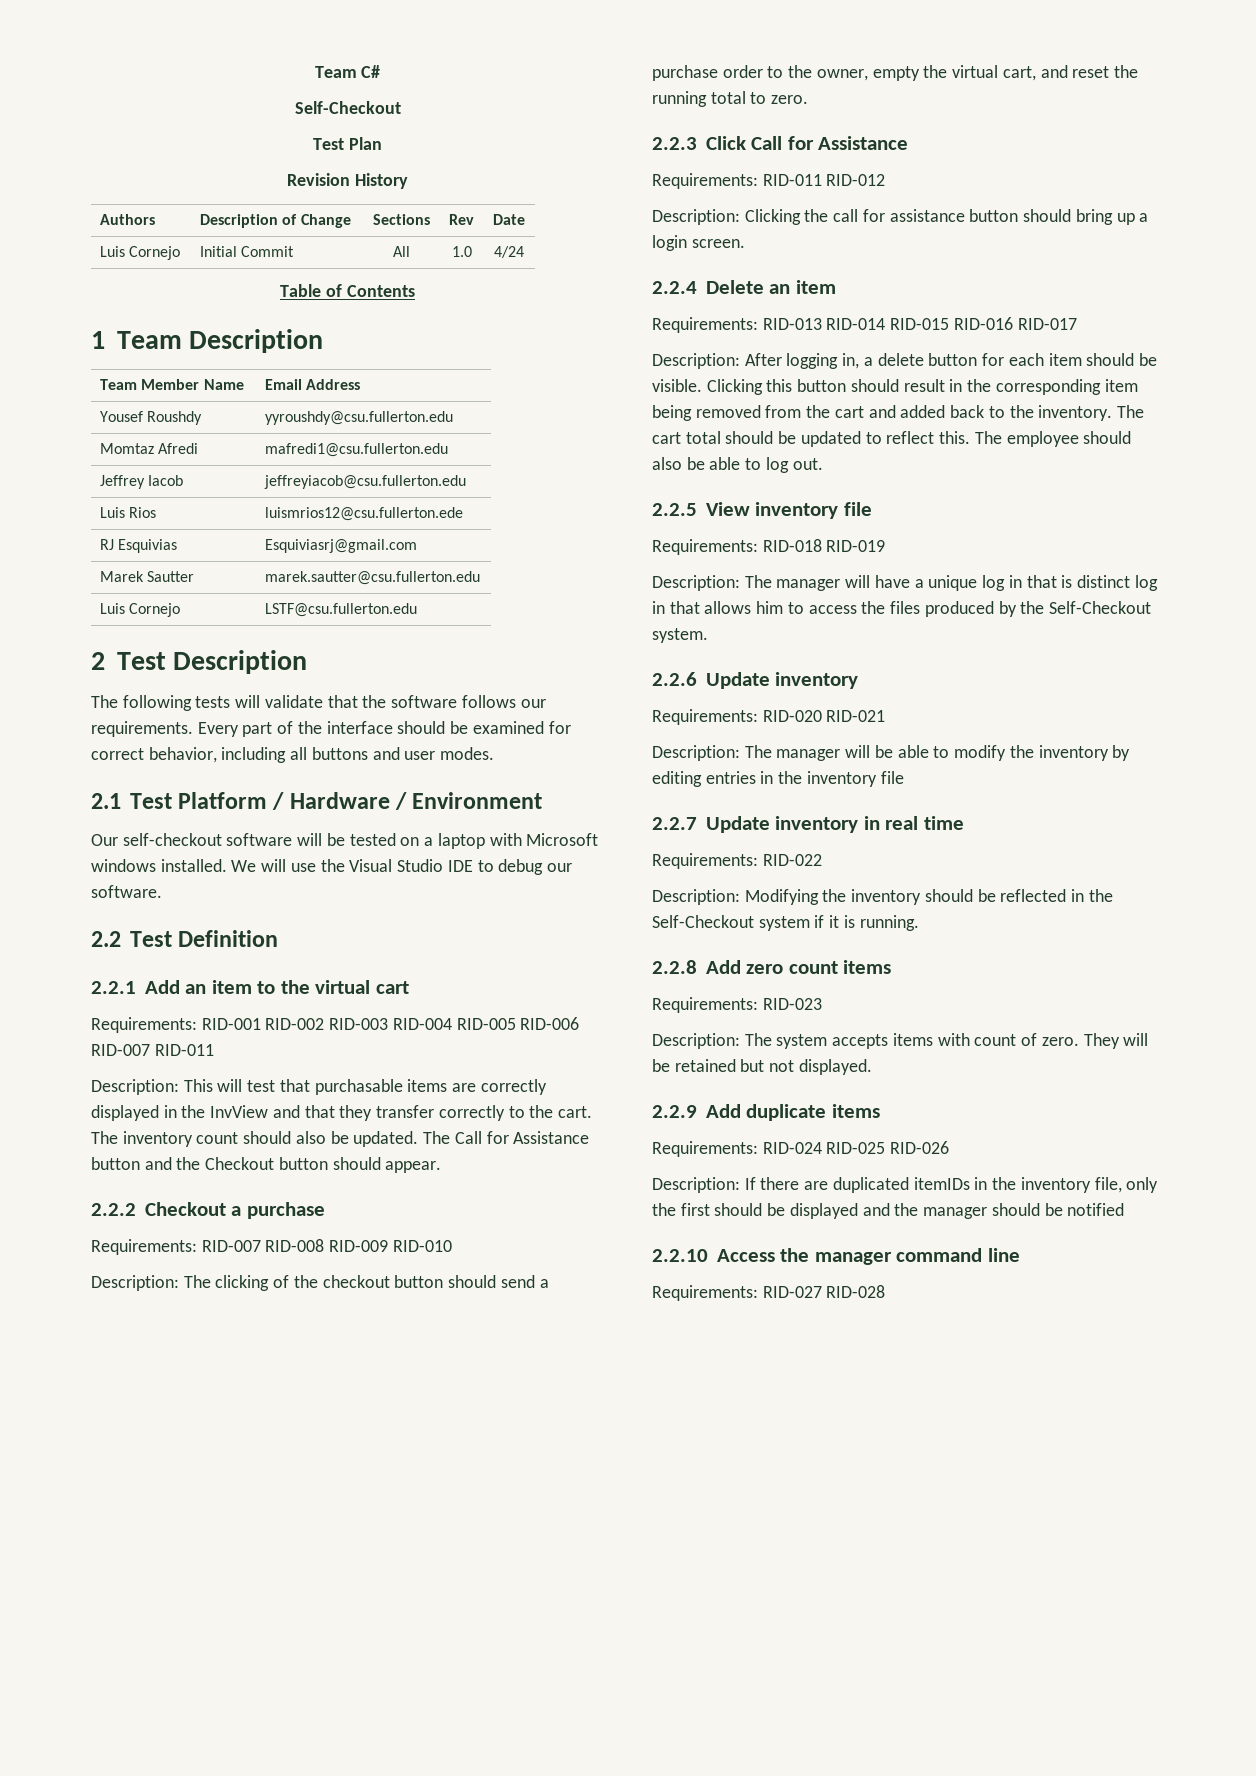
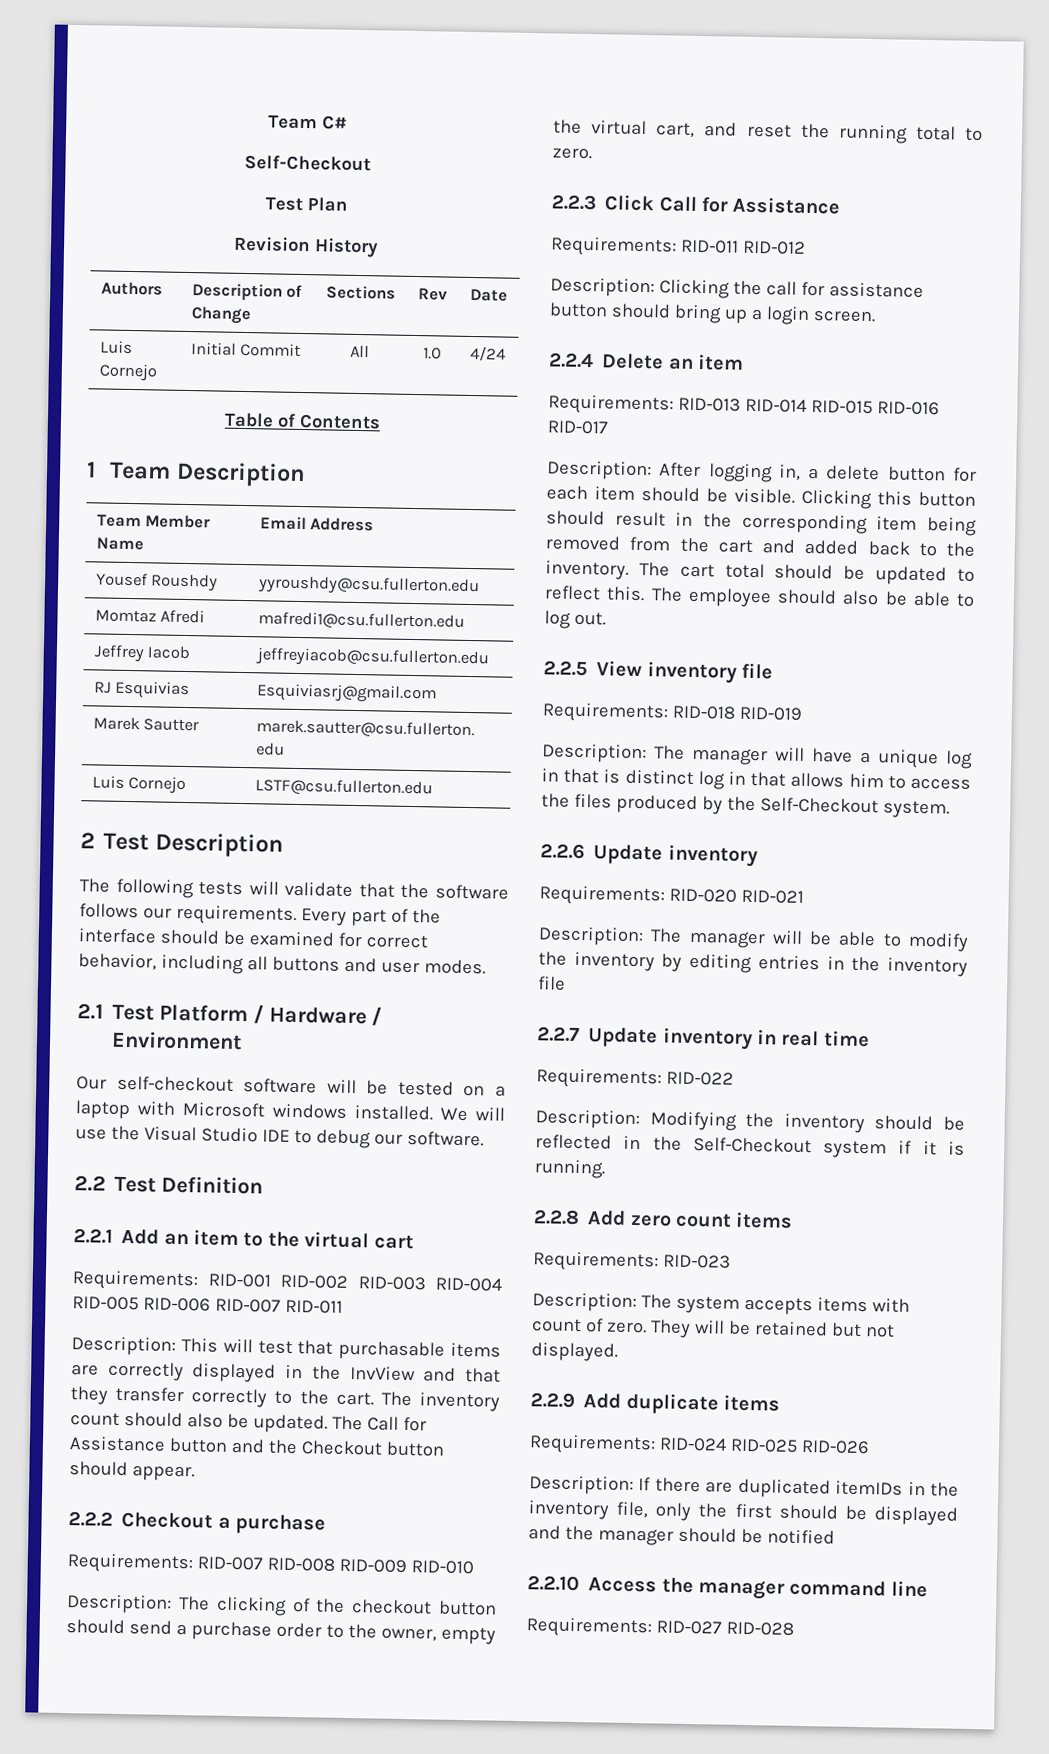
- Luis Rios | luismrios12@csu.fullerton.ede

